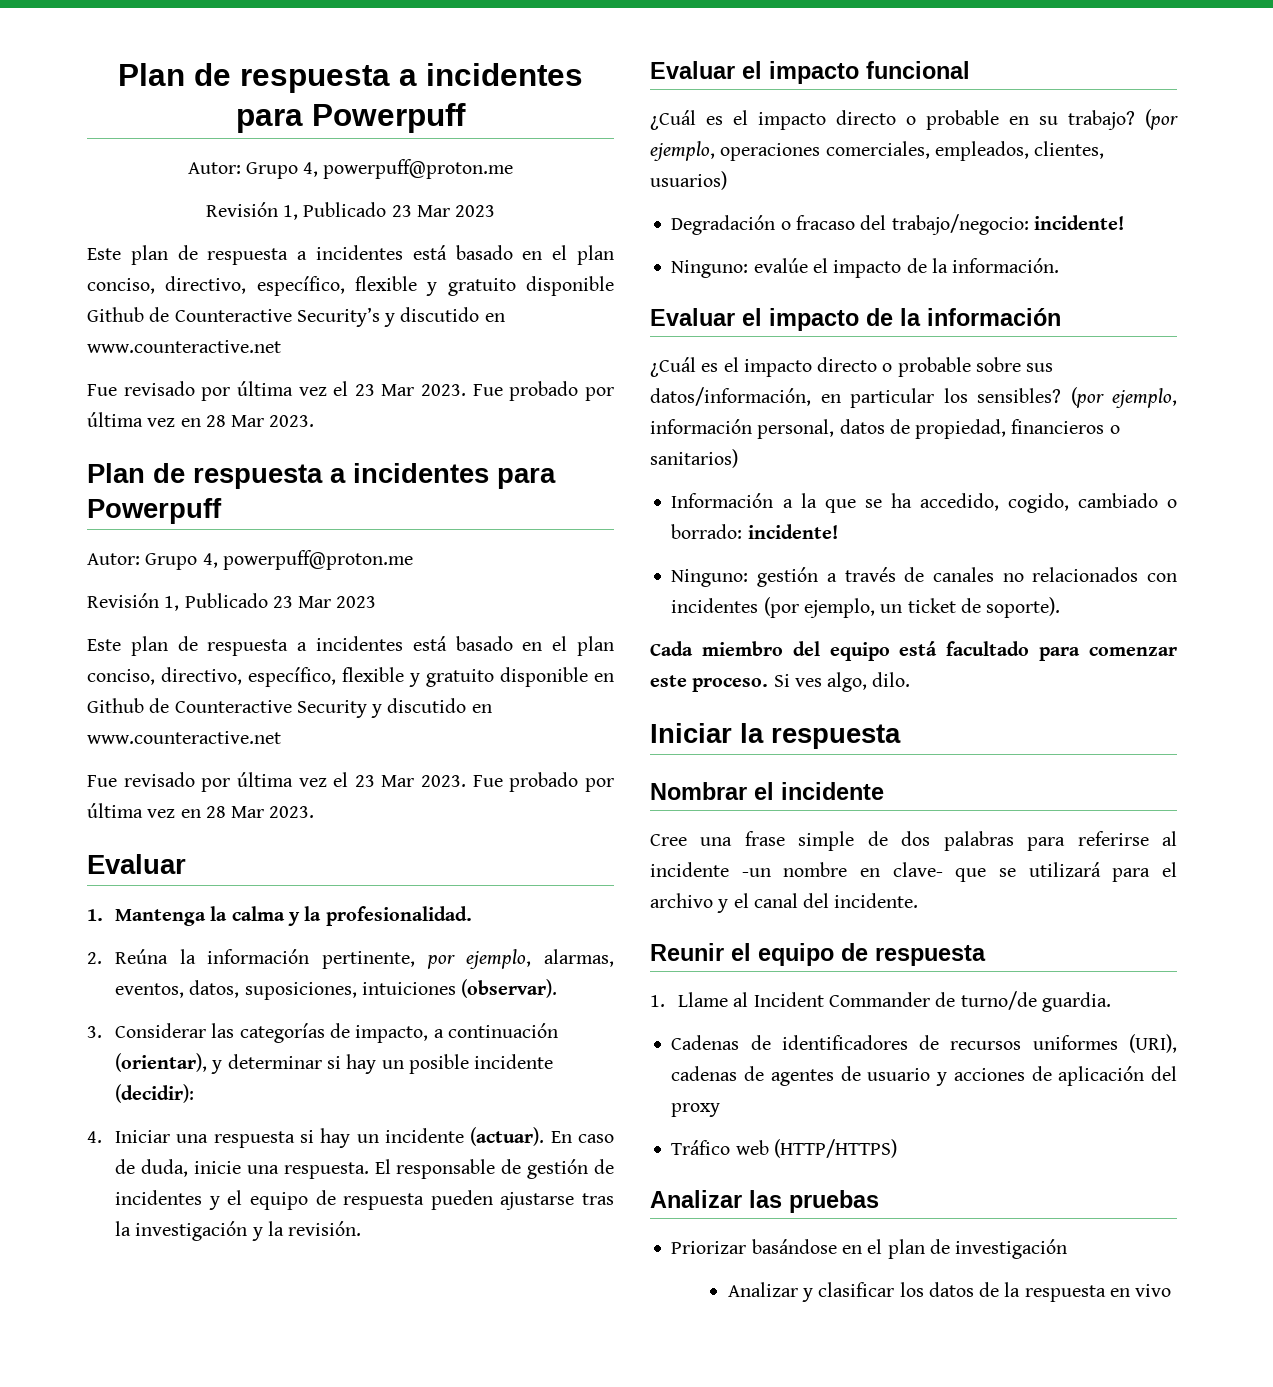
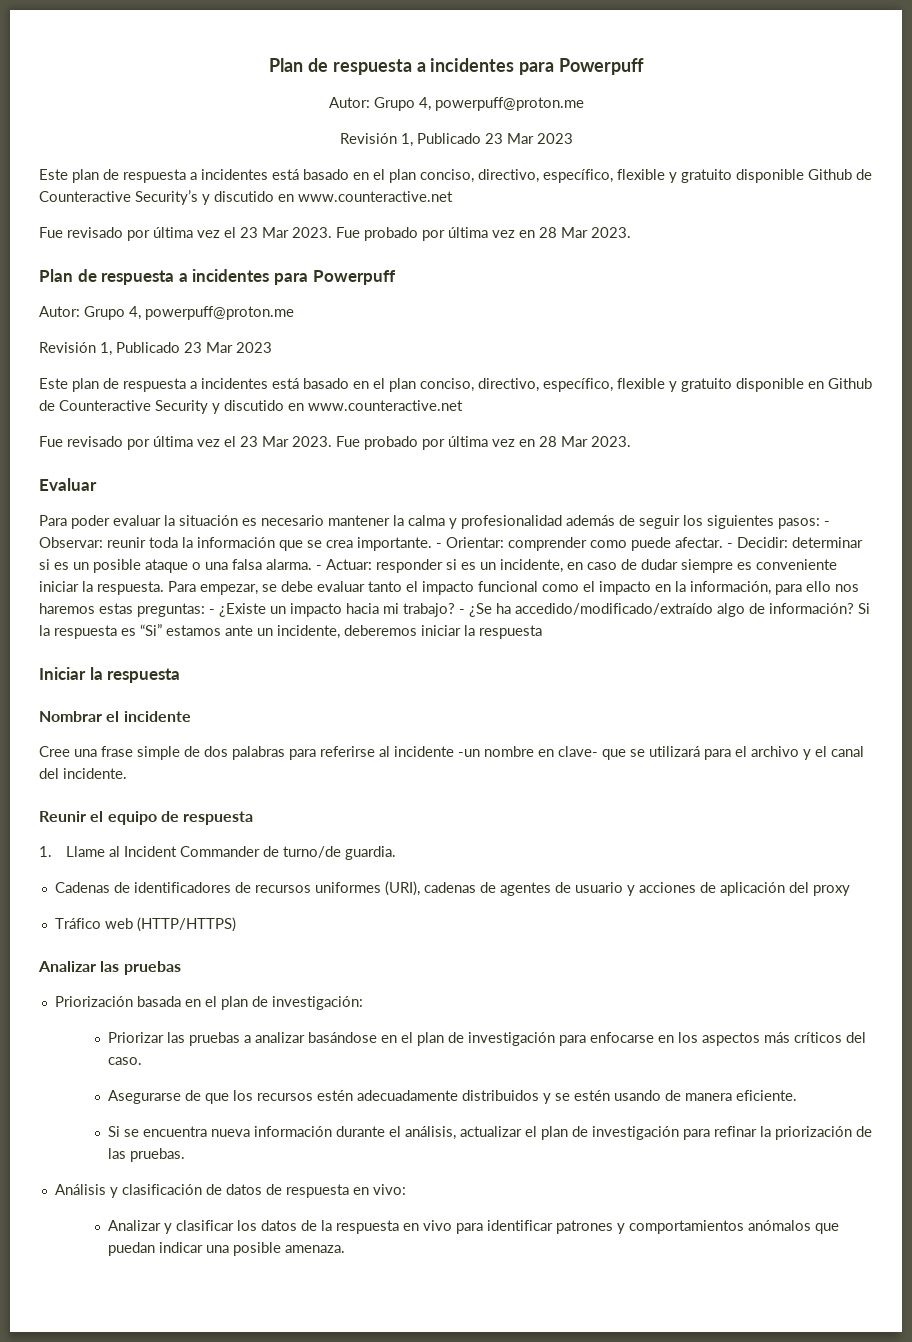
- 1. Mantenga la calma y la profesionalidad.
- 2. Reúna la información pertinente, por ejemplo, alarmas, eventos, datos, suposiciones, intuiciones (observar).
- 3. Considerar las categorías de impacto, a continuación (orientar), y determinar si hay un posible incidente (decidir):
- 4. Iniciar una respuesta si hay un incidente (actuar). En caso de duda, inicie una respuesta. El responsable de gestión de incidentes y el equipo de respuesta pueden ajustarse tras la investigación y la revisión.
- Evaluar el impacto funcional
- ¿Cuál es el impacto directo o probable en su trabajo? (por ejemplo, operaciones comerciales, empleados, clientes, usuarios)
- Degradación o fracaso del trabajo/negocio: incidente!
- Ninguno: evalúe el impacto de la información.
- Evaluar el impacto de la información
- ¿Cuál es el impacto directo o probable sobre sus datos/información, en particular los sensibles? (por ejemplo, información personal, datos de propiedad, financieros o sanitarios)
- Información a la que se ha accedido, cogido, cambiado o borrado: incidente!
- Ninguno: gestión a través de canales no relacionados con incidentes (por ejemplo, un ticket de soporte).
- Cada miembro del equipo está facultado para comenzar este proceso. Si ves algo, dilo.
+ Para poder evaluar la situación es necesario mantener la calma y profesionalidad además de seguir los siguientes pasos: - Observar: reunir toda la información que se crea importante. - Orientar: comprender como puede afectar. - Decidir: determinar si es un posible ataque o una falsa alarma. - Actuar: responder si es un incidente, en caso de dudar siempre es conveniente iniciar la respuesta. Para empezar, se debe evaluar tanto el impacto funcional como el impacto en la información, para ello nos haremos estas preguntas: - ¿Existe un impacto hacia mi trabajo? - ¿Se ha accedido/modificado/extraído algo de información? Si la respuesta es “Si” estamos ante un incidente, deberemos iniciar la respuesta
- Priorizar basándose en el plan de investigación
+ Priorización basada en el plan de investigación:
+ Priorizar las pruebas a analizar basándose en el plan de investigación para enfocarse en los aspectos más críticos del caso.
+ Asegurarse de que los recursos estén adecuadamente distribuidos y se estén usando de manera eficiente.
+ Si se encuentra nueva información durante el análisis, actualizar el plan de investigación para refinar la priorización de las pruebas.
+ Análisis y clasificación de datos de respuesta en vivo:
- Analizar y clasificar los datos de la respuesta en vivo
+ Analizar y clasificar los datos de la respuesta en vivo para identificar patrones y comportamientos anómalos que puedan indicar una posible amenaza.

